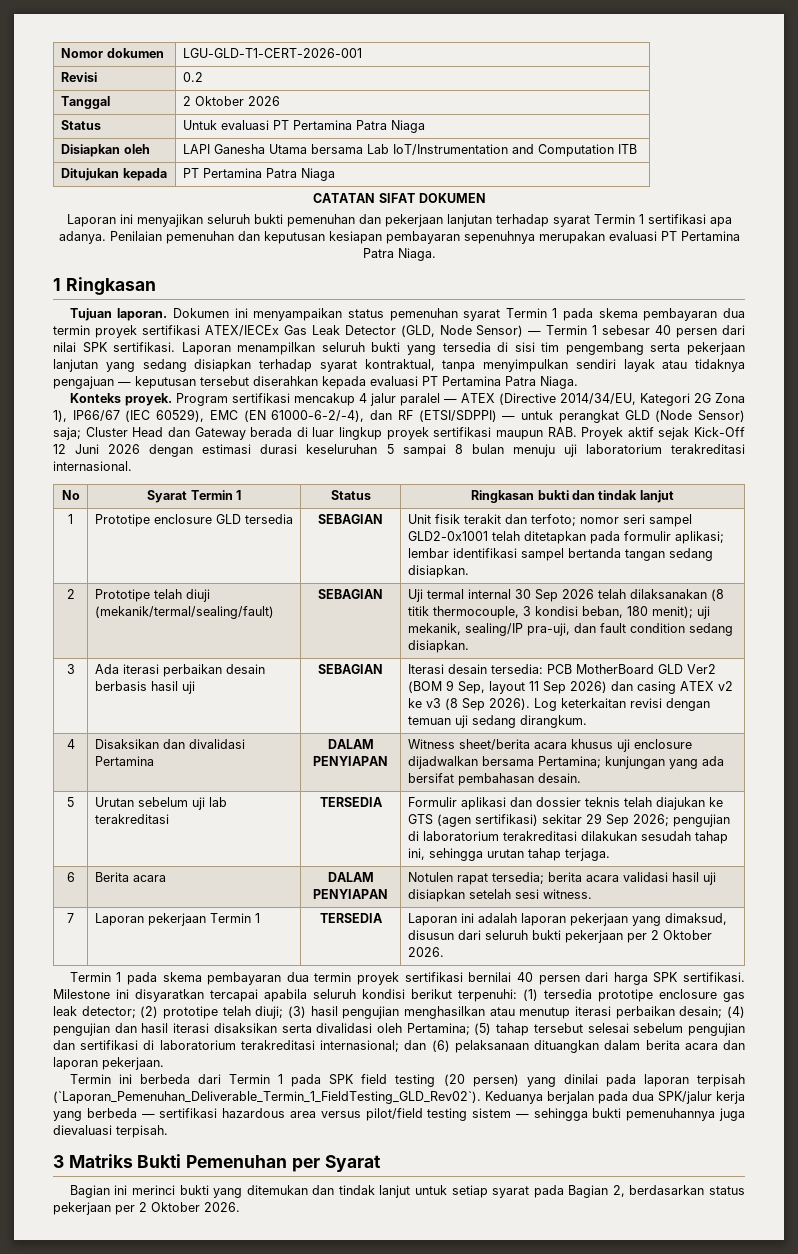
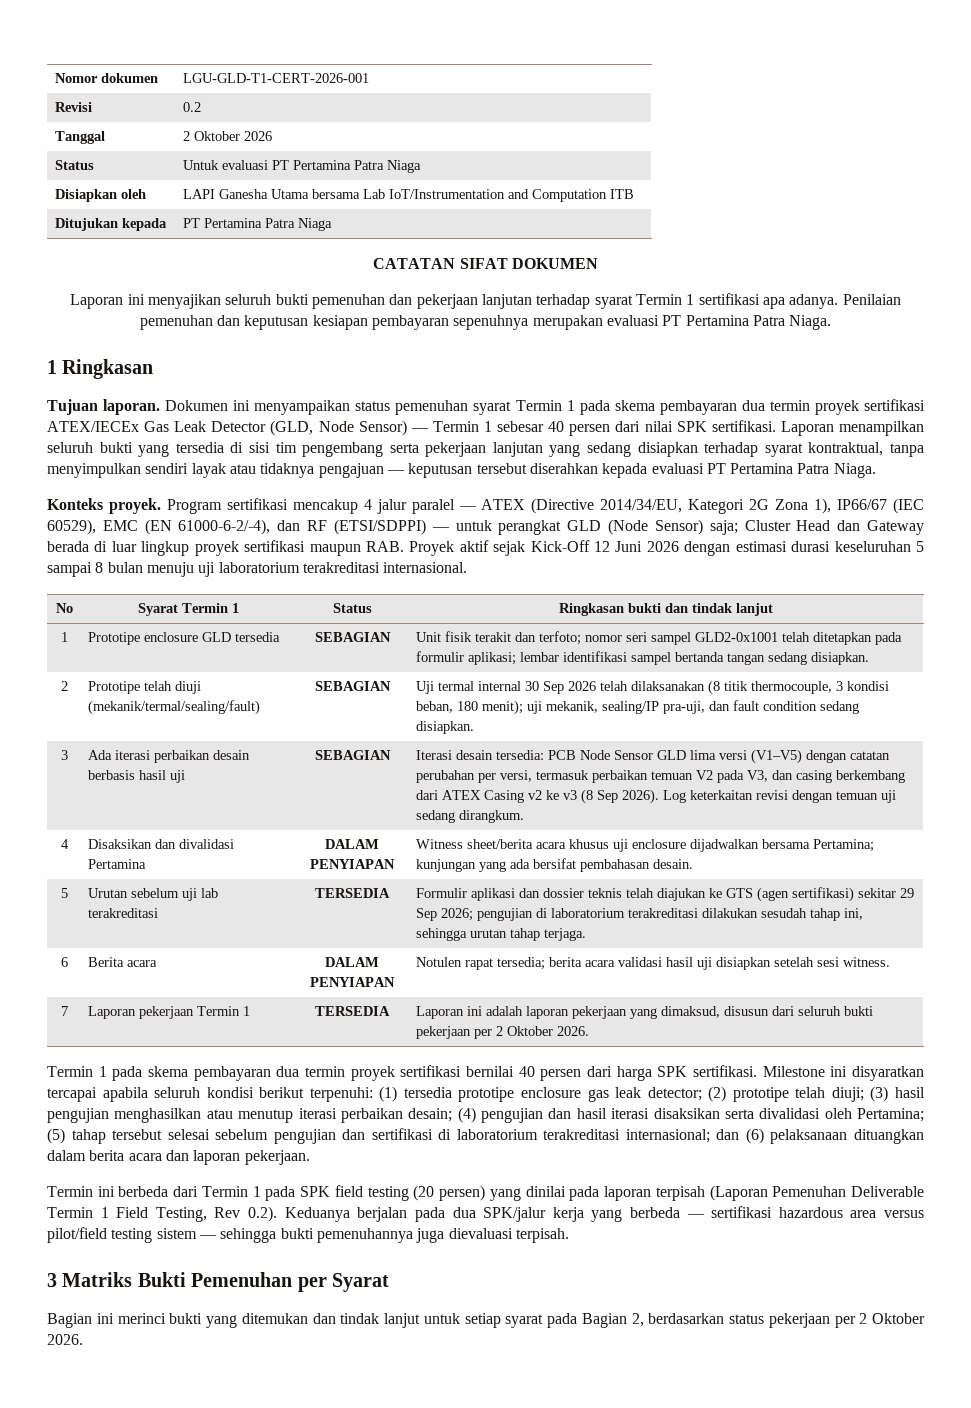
- Iterasi desain tersedia: PCB MotherBoard GLD Ver2 (BOM 9 Sep, layout 11 Sep 2026) dan casing ATEX v2 ke v3 (8 Sep 2026).
+ Iterasi desain tersedia: PCB Node Sensor GLD lima versi (V1–V5) dengan catatan perubahan per versi, termasuk perbaikan temuan V2 pada V3, dan casing berkembang dari ATEX Casing v2 ke v3 (8 Sep 2026).
- Termin ini berbeda dari Termin 1 pada SPK field testing (20 persen) yang dinilai pada laporan terpisah (`Laporan_Pemenuhan_Deliverable_Termin_1_FieldTesting_GLD_Rev02`). Keduanya berjalan pada dua SPK/jalur kerja yang berbeda — sertifikasi hazardous area versus pilot/field testing sistem — sehingga bukti pemenuhannya juga dievaluasi terpisah.
+ Termin ini berbeda dari Termin 1 pada SPK field testing (20 persen) yang dinilai pada laporan terpisah (Laporan Pemenuhan Deliverable Termin 1 Field Testing, Rev 0.2). Keduanya berjalan pada dua SPK/jalur kerja yang berbeda — sertifikasi hazardous area versus pilot/field testing sistem — sehingga bukti pemenuhannya juga dievaluasi terpisah.

